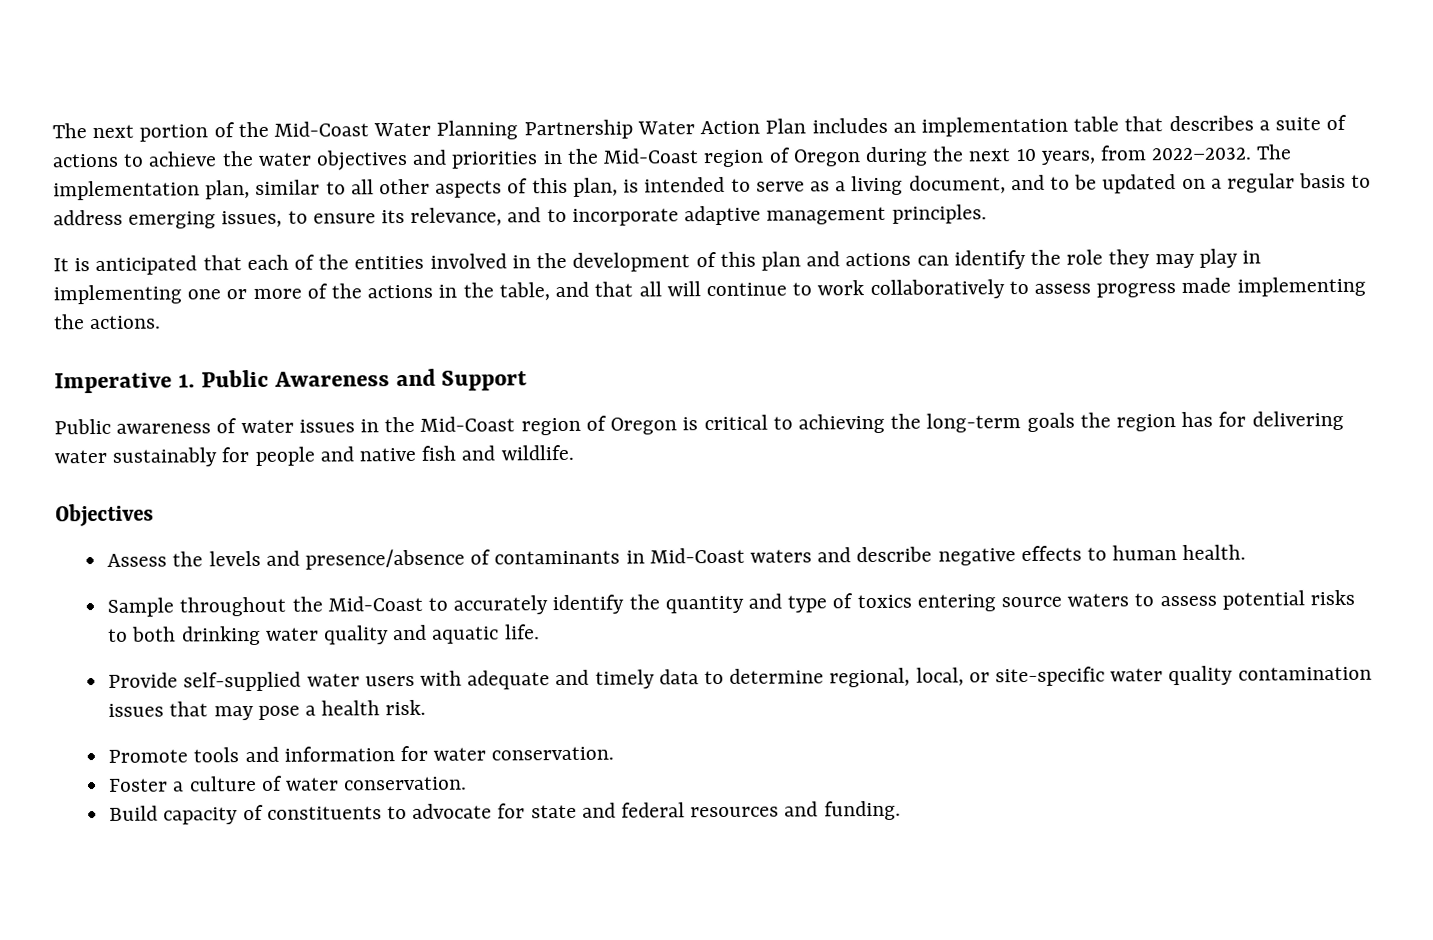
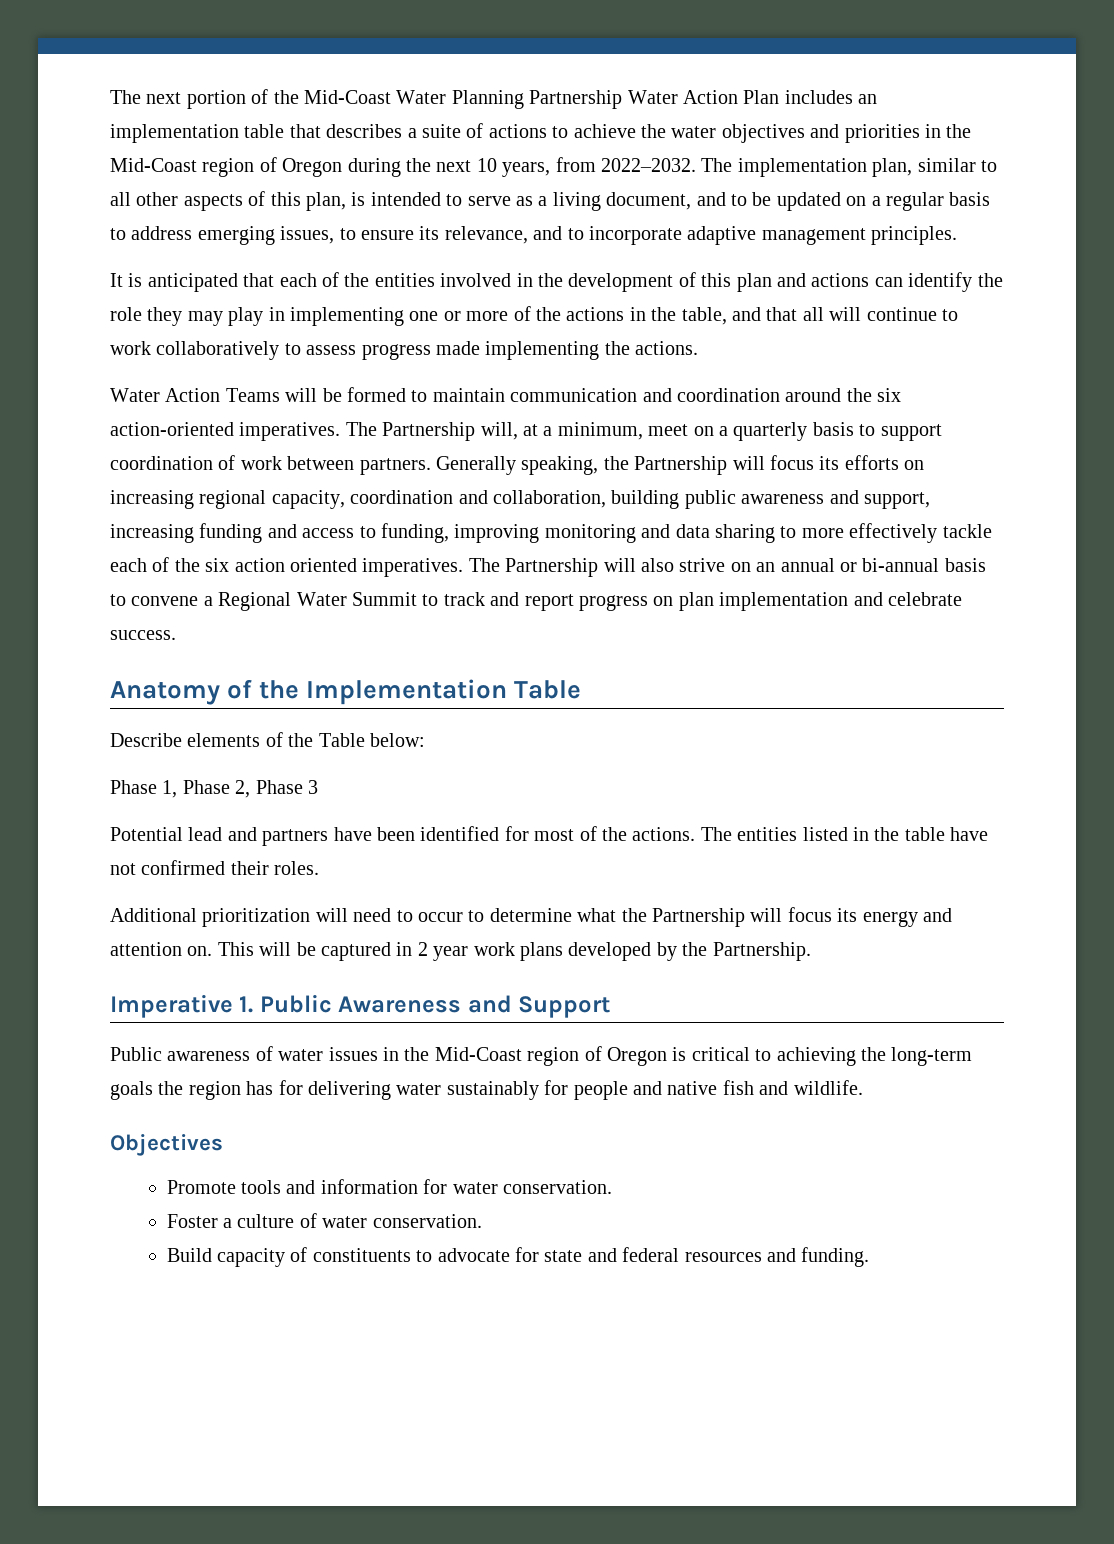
+ Water Action Teams will be formed to maintain communication and coordination around the six action-oriented imperatives. The Partnership will, at a minimum, meet on a quarterly basis to support coordination of work between partners. Generally speaking, the Partnership will focus its efforts on increasing regional capacity, coordination and collaboration, building public awareness and support, increasing funding and access to funding, improving monitoring and data sharing to more effectively tackle each of the six action oriented imperatives. The Partnership will also strive on an annual or bi-annual basis to convene a Regional Water Summit to track and report progress on plan implementation and celebrate success.
+ Anatomy of the Implementation Table
+ Describe elements of the Table below:
+ Phase 1, Phase 2, Phase 3
+ Potential lead and partners have been identified for most of the actions. The entities listed in the table have not confirmed their roles.
+ Additional prioritization will need to occur to determine what the Partnership will focus its energy and attention on. This will be captured in 2 year work plans developed by the Partnership.
- Assess the levels and presence/absence of contaminants in Mid-Coast waters and describe negative effects to human health.
- Sample throughout the Mid-Coast to accurately identify the quantity and type of toxics entering source waters to assess potential risks to both drinking water quality and aquatic life.
- Provide self-supplied water users with adequate and timely data to determine regional, local, or site-specific water quality contamination issues that may pose a health risk.

